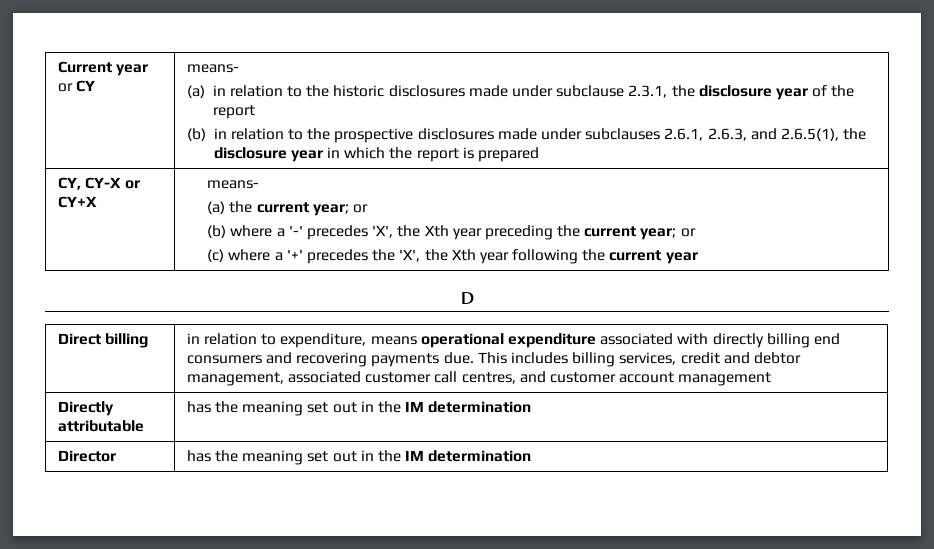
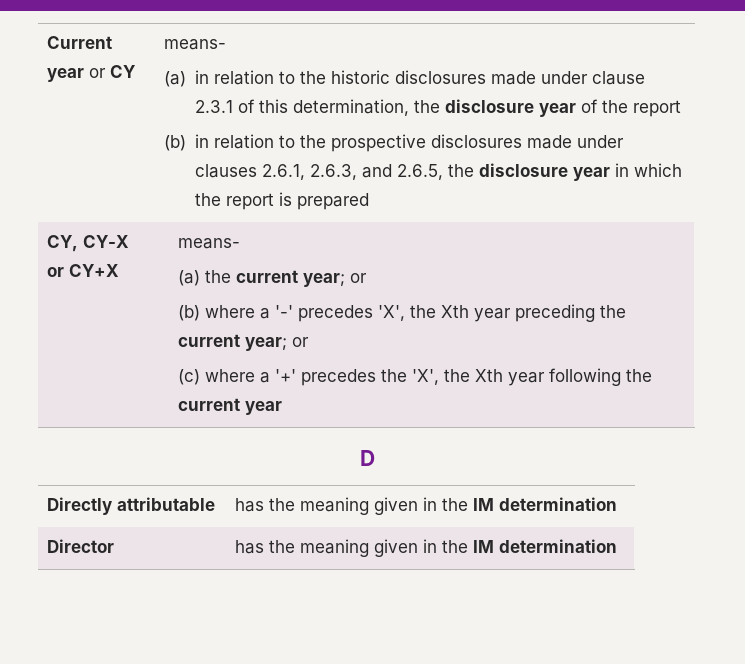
- (a) in relation to the historic disclosures made under subclause 2.3.1, the disclosure year of the report
+ (a) in relation to the historic disclosures made under clause 2.3.1 of this determination, the disclosure year of the report
- (b) in relation to the prospective disclosures made under subclauses 2.6.1, 2.6.3, and 2.6.5(1), the disclosure year in which the report is prepared
+ (b) in relation to the prospective disclosures made under clauses 2.6.1, 2.6.3, and 2.6.5, the disclosure year in which the report is prepared
- Direct billing | in relation to expenditure, means operational expenditure associated with directly billing end consumers and recovering payments due. This includes billing services, credit and debtor management, associated customer call centres, and customer account management
- Directly attributable | has the meaning set out in the IM determination
+ Directly attributable | has the meaning given in the IM determination
- Director | has the meaning set out in the IM determination
+ Director | has the meaning given in the IM determination

